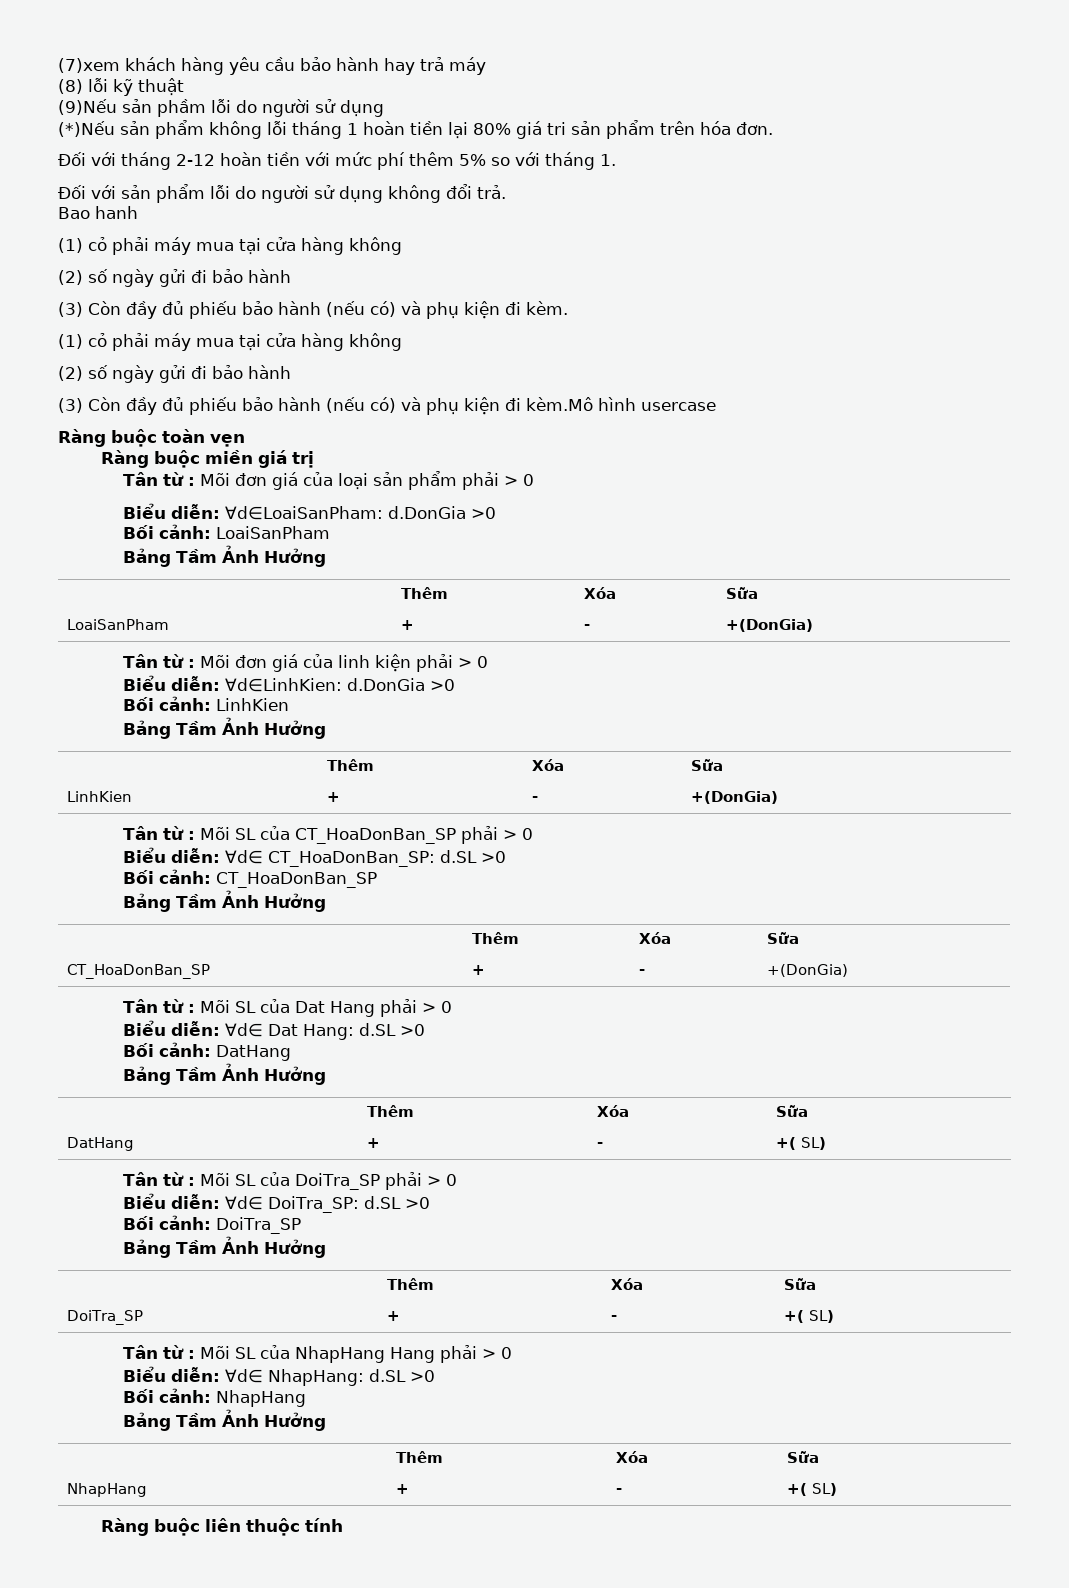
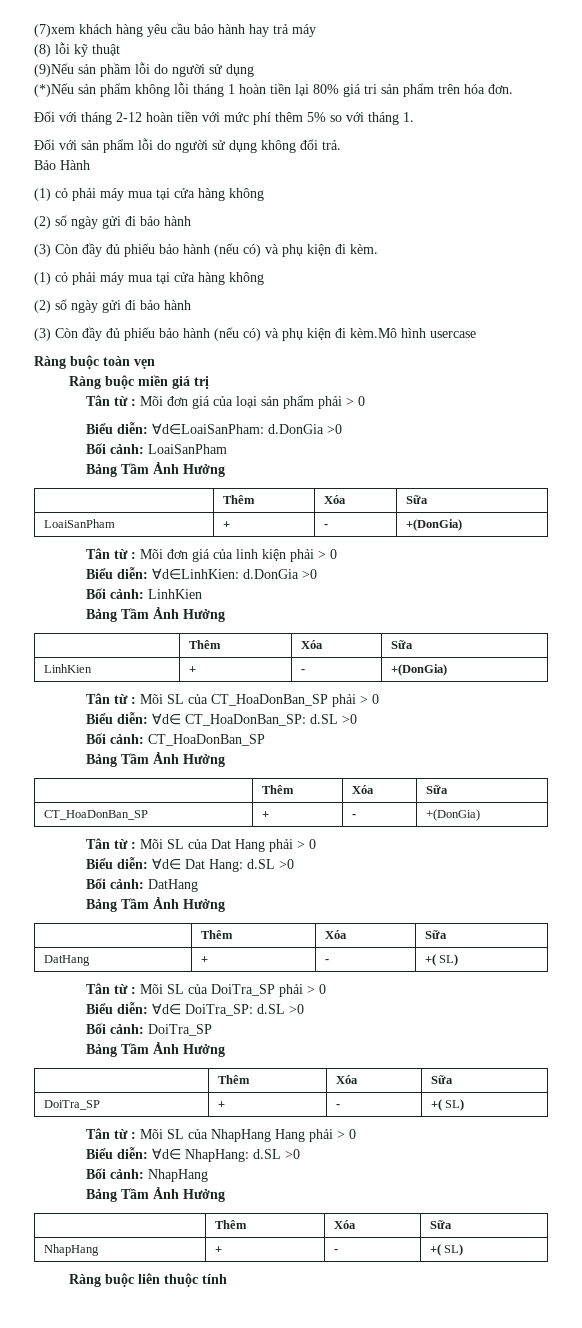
- Bao hanh
+ Bảo Hành

